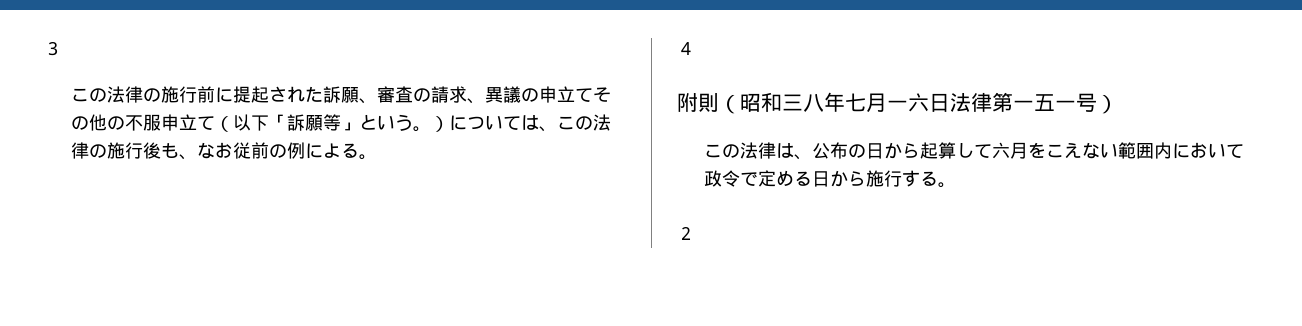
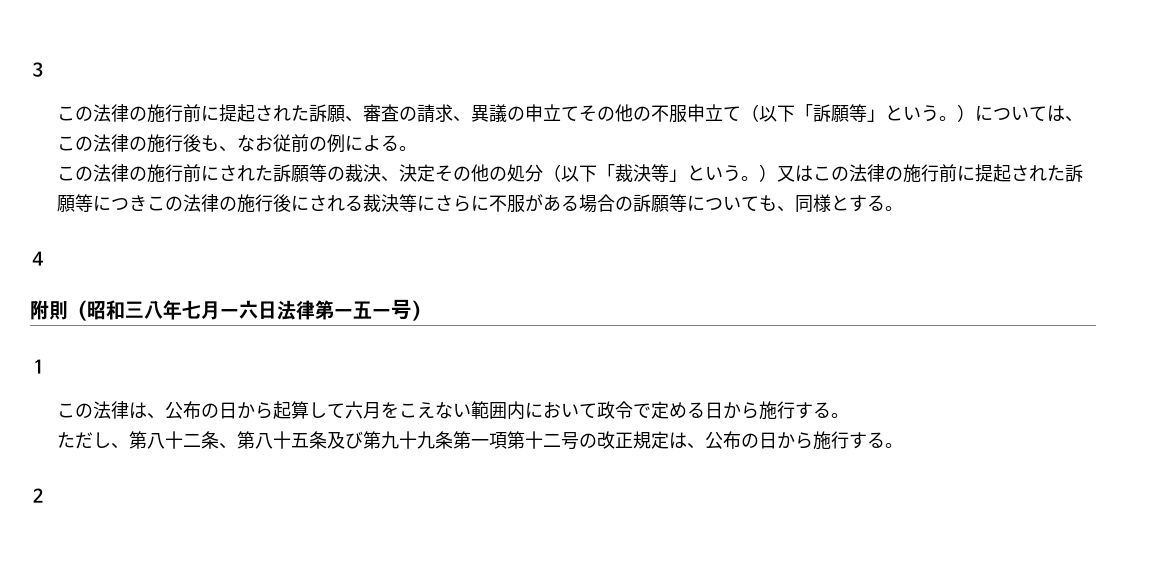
+ この法律の施行前にされた訴願等の裁決、決定その他の処分（以下「裁決等」という。）又はこの法律の施行前に提起された訴願等につきこの法律の施行後にされる裁決等にさらに不服がある場合の訴願等についても、同様とする。
+ １
+ ただし、第八十二条、第八十五条及び第九十九条第一項第十二号の改正規定は、公布の日から施行する。

